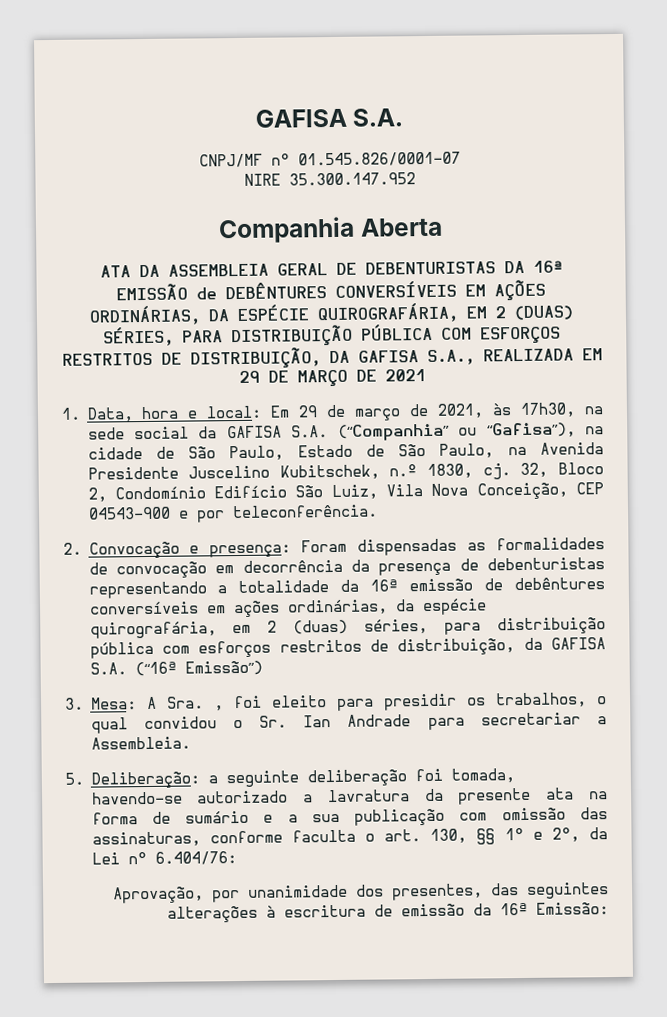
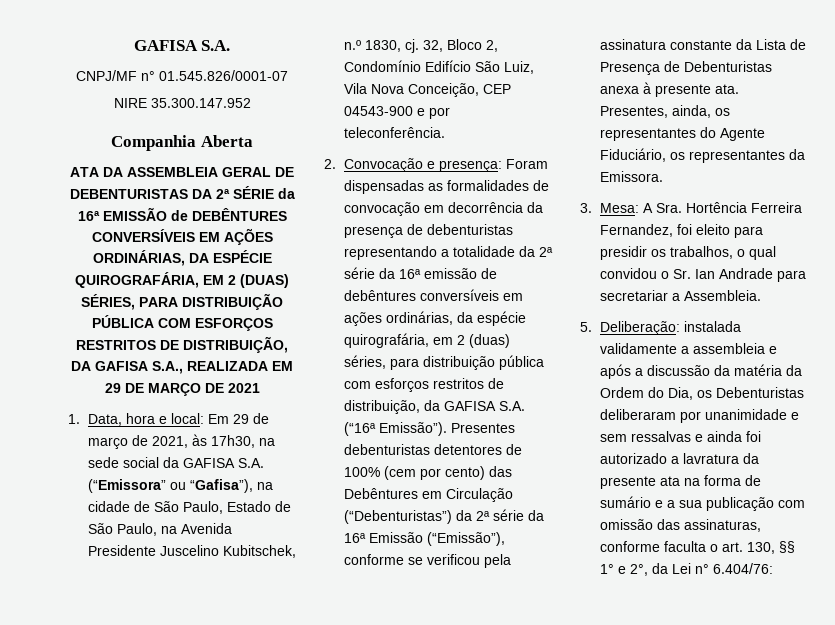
- ATA DA ASSEMBLEIA GERAL DE DEBENTURISTAS DA 16ª EMISSÃO de DEBÊNTURES CONVERSÍVEIS EM AÇÕES ORDINÁRIAS, DA ESPÉCIE QUIROGRAFÁRIA, EM 2 (DUAS) SÉRIES, PARA DISTRIBUIÇÃO PÚBLICA COM ESFORÇOS RESTRITOS DE DISTRIBUIÇÃO, DA GAFISA S.A., REALIZADA EM 29 DE MARÇO DE 2021
+ ATA DA ASSEMBLEIA GERAL DE DEBENTURISTAS DA 2ª SÉRIE da 16ª EMISSÃO de DEBÊNTURES CONVERSÍVEIS EM AÇÕES ORDINÁRIAS, DA ESPÉCIE QUIROGRAFÁRIA, EM 2 (DUAS) SÉRIES, PARA DISTRIBUIÇÃO PÚBLICA COM ESFORÇOS RESTRITOS DE DISTRIBUIÇÃO, DA GAFISA S.A., REALIZADA EM 29 DE MARÇO DE 2021
- 1. Data, hora e local: Em 29 de março de 2021, às 17h30, na sede social da GAFISA S.A. (“Companhia” ou “Gafisa”), na cidade de São Paulo, Estado de São Paulo, na Avenida Presidente Juscelino Kubitschek, n.º 1830, cj.
+ 1. Data, hora e local: Em 29 de março de 2021, às 17h30, na sede social da GAFISA S.A. (“Emissora” ou “Gafisa”), na cidade de São Paulo, Estado de São Paulo, na Avenida Presidente Juscelino Kubitschek, n.º 1830, cj.
- 2. Convocação e presença: Foram dispensadas as formalidades de convocação em decorrência da presença de debenturistas representando a totalidade da 16ª emissão de debêntures conversíveis em ações ordinárias, da espécie quirografária, em 2 (duas) séries, para distribuição pública com esforços restritos de distribuição, da GAFISA S.A. (“16ª Emissão”)
+ 2. Convocação e presença: Foram dispensadas as formalidades de convocação em decorrência da presença de debenturistas representando a totalidade da 2ª série da 16ª emissão de debêntures conversíveis em ações ordinárias, da espécie quirografária, em 2 (duas) séries, para distribuição pública com esforços restritos de distribuição, da GAFISA S.A. (“16ª Emissão”). Presentes debenturistas detentores de 100% (cem por cento) das Debêntures em Circulação (“Debenturistas”) da 2ª série da 16ª Emissão (“Emissão”), conforme se verificou pela assinatura constante da Lista de Presença de Debenturistas anexa à presente ata. Presentes, ainda, os representantes do Agente Fiduciário, os representantes da Emissora.
- 3. Mesa: A Sra. , foi eleito para presidir os trabalhos, o qual convidou o Sr. Ian Andrade para secretariar a Assembleia.
+ 3. Mesa: A Sra. Hortência Ferreira Fernandez, foi eleito para presidir os trabalhos, o qual convidou o Sr. Ian Andrade para secretariar a Assembleia.
- 5. Deliberação: a seguinte deliberação foi tomada, havendo-se autorizado a lavratura da presente ata na forma de sumário e a sua publicação com omissão das assinaturas, conforme faculta o art. 130, §§ 1° e 2°, da Lei n° 6.404/76:
+ 5. Deliberação: instalada validamente a assembleia e após a discussão da matéria da Ordem do Dia, os Debenturistas deliberaram por unanimidade e sem ressalvas e ainda foi autorizado a lavratura da presente ata na forma de sumário e a sua publicação com omissão das assinaturas, conforme faculta o art. 130, §§ 1° e 2°, da Lei n° 6.404/76:
- Aprovação, por unanimidade dos presentes, das seguintes alterações à escritura de emissão da 16ª Emissão:

